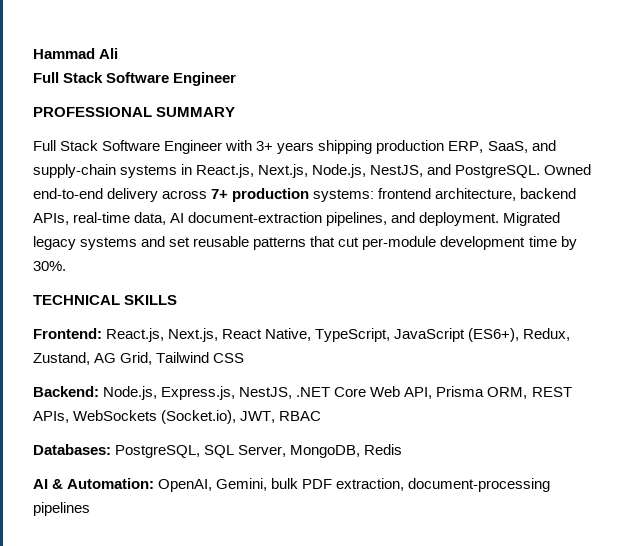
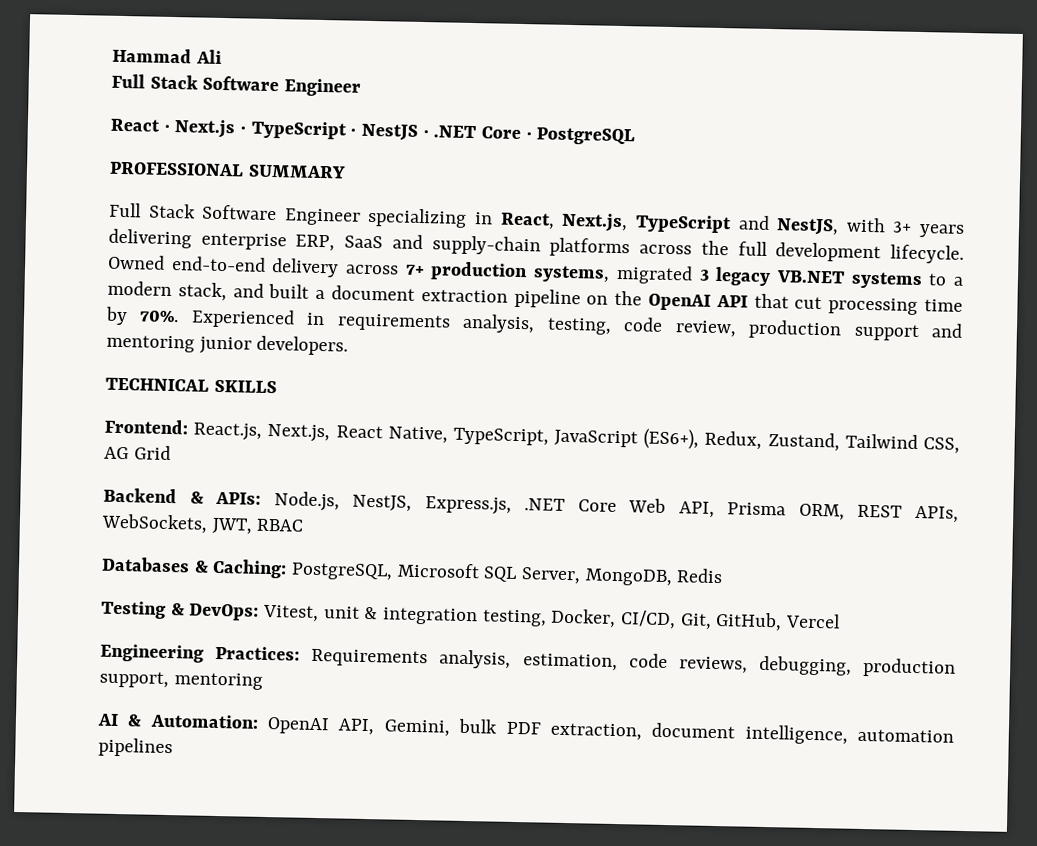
+ React · Next.js · TypeScript · NestJS · .NET Core · PostgreSQL
- Full Stack Software Engineer with 3+ years shipping production ERP, SaaS, and supply-chain systems in React.js, Next.js, Node.js, NestJS, and PostgreSQL.
+ Full Stack Software Engineer specializing in React, Next.js, TypeScript and NestJS, with 3+ years delivering enterprise ERP, SaaS and supply-chain platforms across the full development lifecycle.
- Owned end-to-end delivery across 7+ production systems: frontend architecture, backend APIs, real-time data, AI document-extraction pipelines, and deployment. Migrated legacy systems and set reusable patterns that cut per-module development time by 30%.
+ Owned end-to-end delivery across 7+ production systems, migrated 3 legacy VB.NET systems to a modern stack, and built a document extraction pipeline on the OpenAI API that cut processing time by 70%. Experienced in requirements analysis, testing, code review, production support and mentoring junior developers.
- Frontend: React.js, Next.js, React Native, TypeScript, JavaScript (ES6+), Redux, Zustand, AG Grid, Tailwind CSS
- Backend: Node.js, Express.js, NestJS, .NET Core Web API, Prisma ORM, REST APIs, WebSockets (Socket.io), JWT, RBAC
+ Frontend: React.js, Next.js, React Native, TypeScript, JavaScript (ES6+), Redux, Zustand, Tailwind CSS, AG Grid
+ Backend & APIs: Node.js, NestJS, Express.js, .NET Core Web API, Prisma ORM, REST APIs, WebSockets, JWT, RBAC
- Databases: PostgreSQL, SQL Server, MongoDB, Redis
+ Databases & Caching: PostgreSQL, Microsoft SQL Server, MongoDB, Redis
+ Testing & DevOps: Vitest, unit & integration testing, Docker, CI/CD, Git, GitHub, Vercel
+ Engineering Practices: Requirements analysis, estimation, code reviews, debugging, production support, mentoring
- AI & Automation: OpenAI, Gemini, bulk PDF extraction, document-processing pipelines
+ AI & Automation: OpenAI API, Gemini, bulk PDF extraction, document intelligence, automation pipelines

